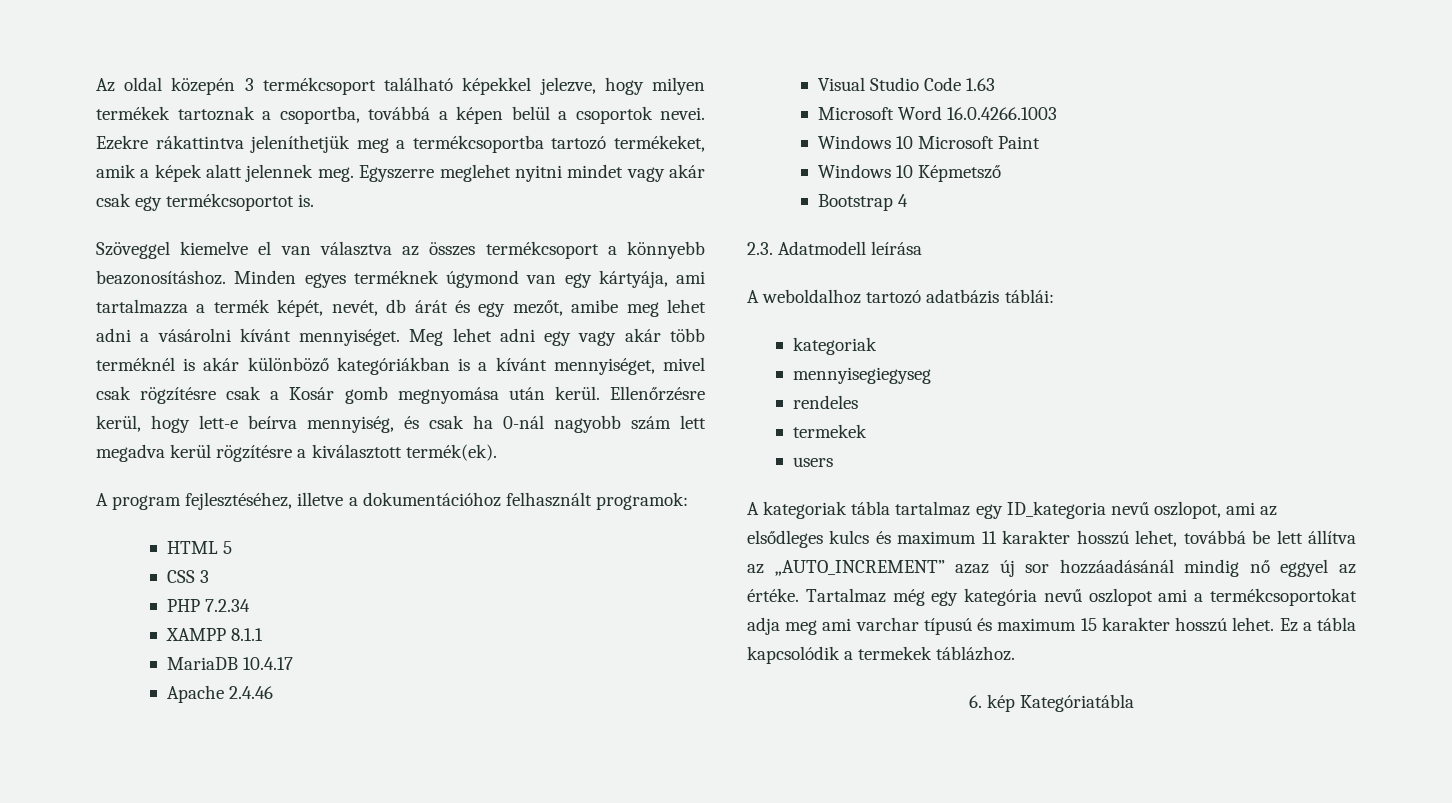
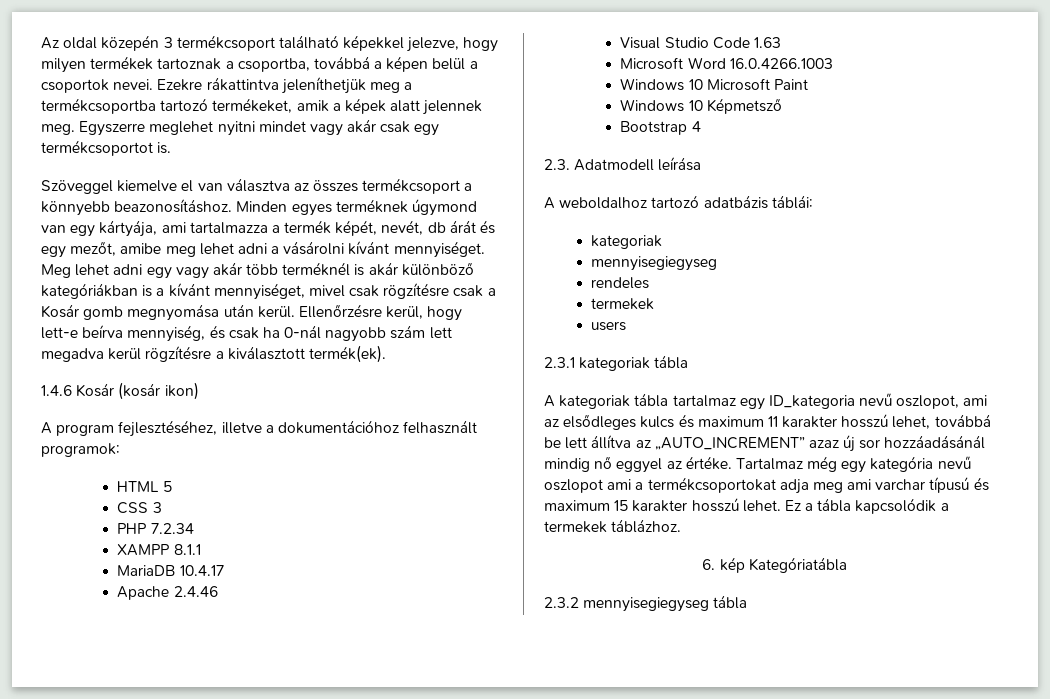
+ 1.4.6 Kosár (kosár ikon)
+ 2.3.1 kategoriak tábla
+ 2.3.2 mennyisegiegyseg tábla

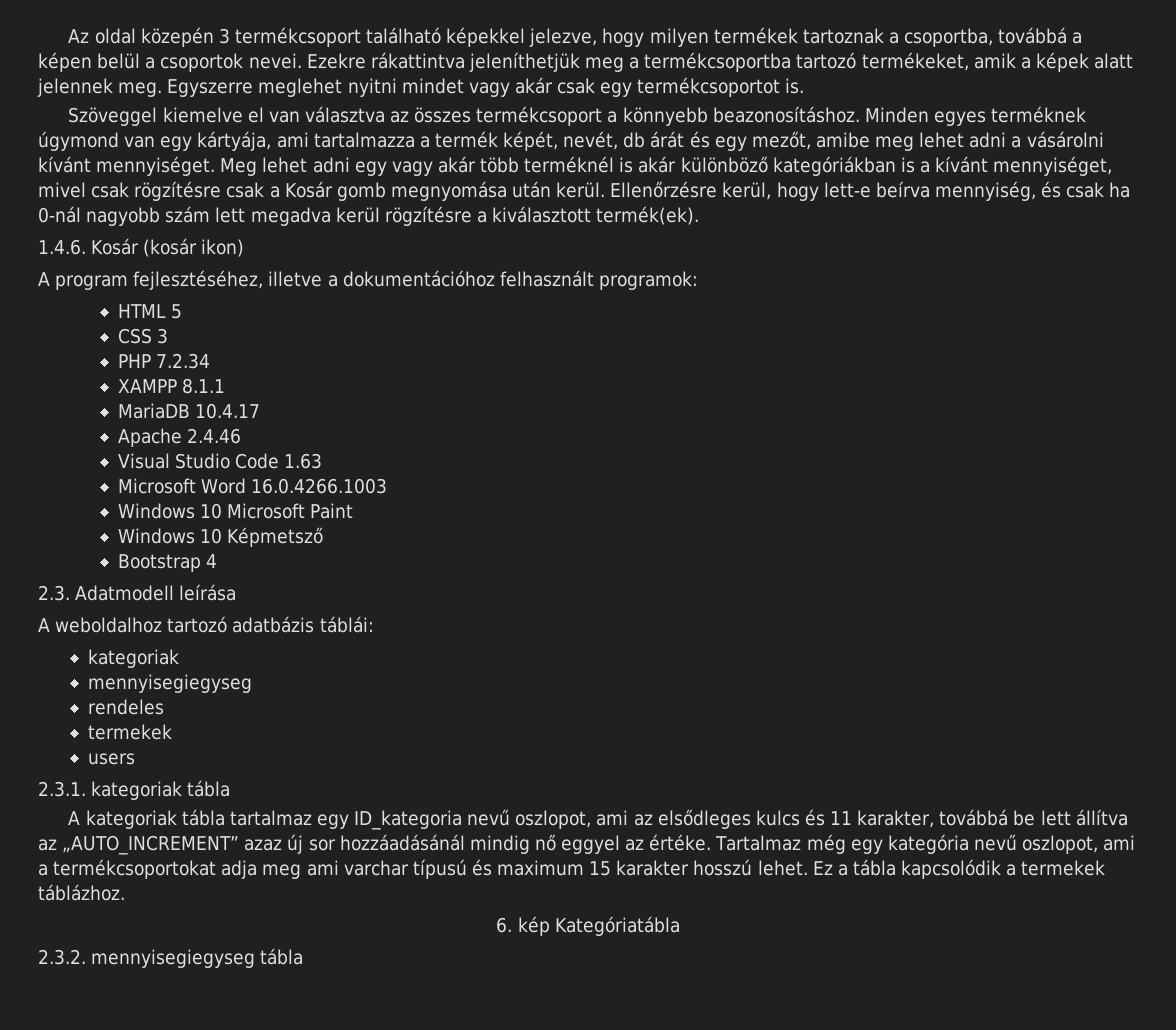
- 1.4.6 Kosár (kosár ikon)
+ 1.4.6. Kosár (kosár ikon)
- 2.3.1 kategoriak tábla
+ 2.3.1. kategoriak tábla
- A kategoriak tábla tartalmaz egy ID_kategoria nevű oszlopot, ami az elsődleges kulcs és maximum 11 karakter hosszú lehet, továbbá be lett állítva az „AUTO_INCREMENT” azaz új sor hozzáadásánál mindig nő eggyel az értéke.
+ A kategoriak tábla tartalmaz egy ID_kategoria nevű oszlopot, ami az elsődleges kulcs és 11 karakter, továbbá be lett állítva az „AUTO_INCREMENT” azaz új sor hozzáadásánál mindig nő eggyel az értéke.
- Tartalmaz még egy kategória nevű oszlopot ami a termékcsoportokat adja meg ami varchar típusú és maximum 15 karakter hosszú lehet.
+ Tartalmaz még egy kategória nevű oszlopot, ami a termékcsoportokat adja meg ami varchar típusú és maximum 15 karakter hosszú lehet.
- 2.3.2 mennyisegiegyseg tábla
+ 2.3.2. mennyisegiegyseg tábla

